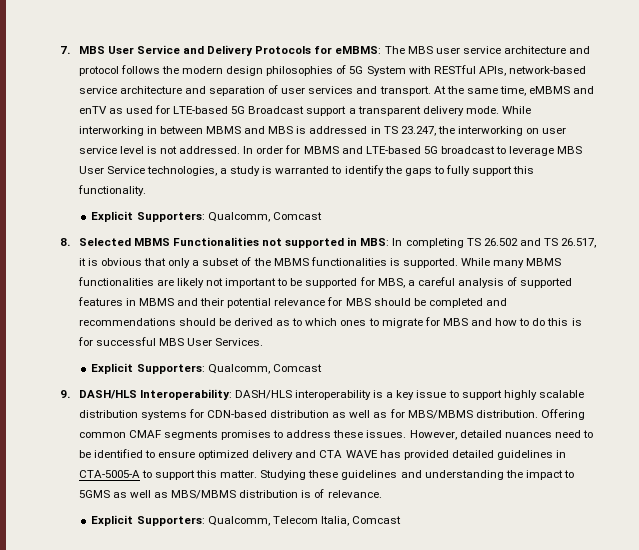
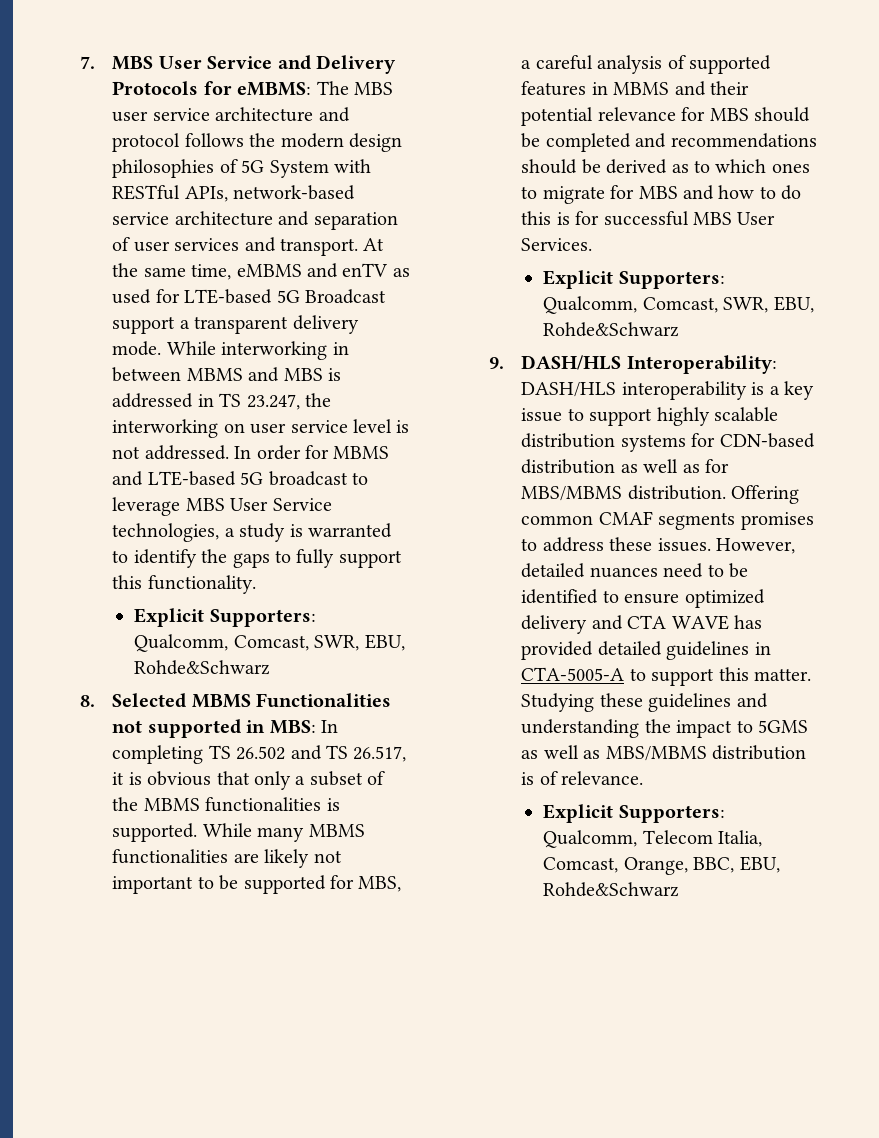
  In order for MBMS and LTE-based 5G broadcast to leverage MBS User Service technologies, a study is warranted to identify the gaps to fully support this functionality.
- Explicit Supporters: Qualcomm, Comcast
+ Explicit Supporters: Qualcomm, Comcast, SWR, EBU, Rohde&Schwarz
  While many MBMS functionalities are likely not important to be supported for MBS, a careful analysis of supported features in MBMS and their potential relevance for MBS should be completed and recommendations should be derived as to which ones to migrate for MBS and how to do this is for successful MBS User Services.
- Explicit Supporters: Qualcomm, Comcast
+ Explicit Supporters: Qualcomm, Comcast, SWR, EBU, Rohde&Schwarz
- Explicit Supporters: Qualcomm, Telecom Italia, Comcast
+ Explicit Supporters: Qualcomm, Telecom Italia, Comcast, Orange, BBC, EBU, Rohde&Schwarz

